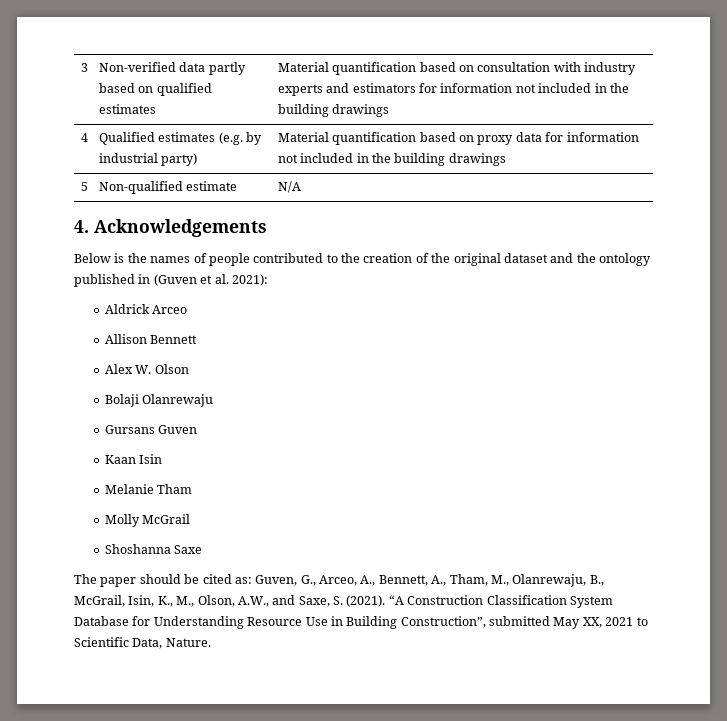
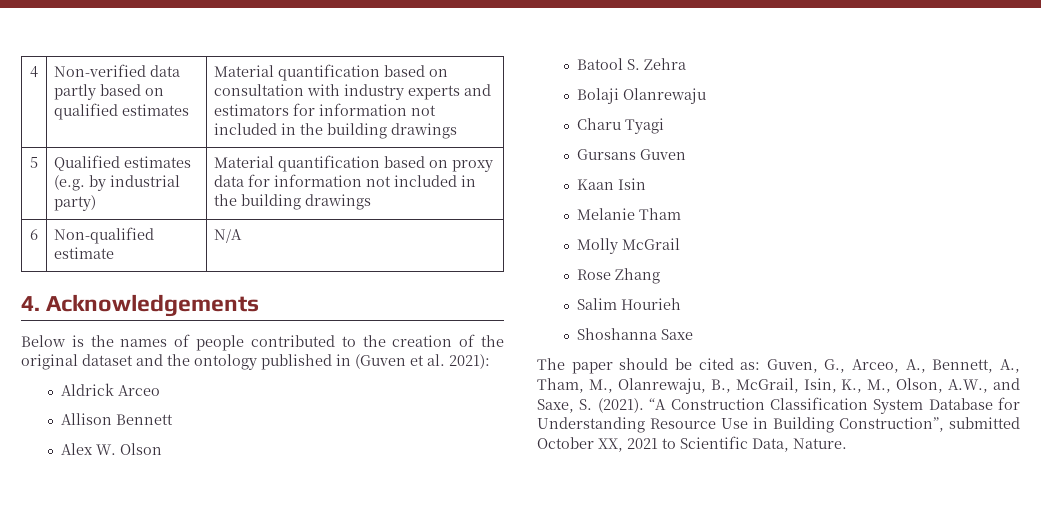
- 3 | Non-verified data partly based on qualified estimates | Material quantification based on consultation with industry experts and estimators for information not included in the building drawings
+ 4 | Non-verified data partly based on qualified estimates | Material quantification based on consultation with industry experts and estimators for information not included in the building drawings
- 4 | Qualified estimates (e.g. by industrial party) | Material quantification based on proxy data for information not included in the building drawings
+ 5 | Qualified estimates (e.g. by industrial party) | Material quantification based on proxy data for information not included in the building drawings
- 5 | Non-qualified estimate | N/A
+ 6 | Non-qualified estimate | N/A
+ Batool S. Zehra
+ Charu Tyagi
+ Rose Zhang
+ Salim Hourieh
- “A Construction Classification System Database for Understanding Resource Use in Building Construction”, submitted May XX, 2021 to Scientific Data, Nature.
+ “A Construction Classification System Database for Understanding Resource Use in Building Construction”, submitted October XX, 2021 to Scientific Data, Nature.

